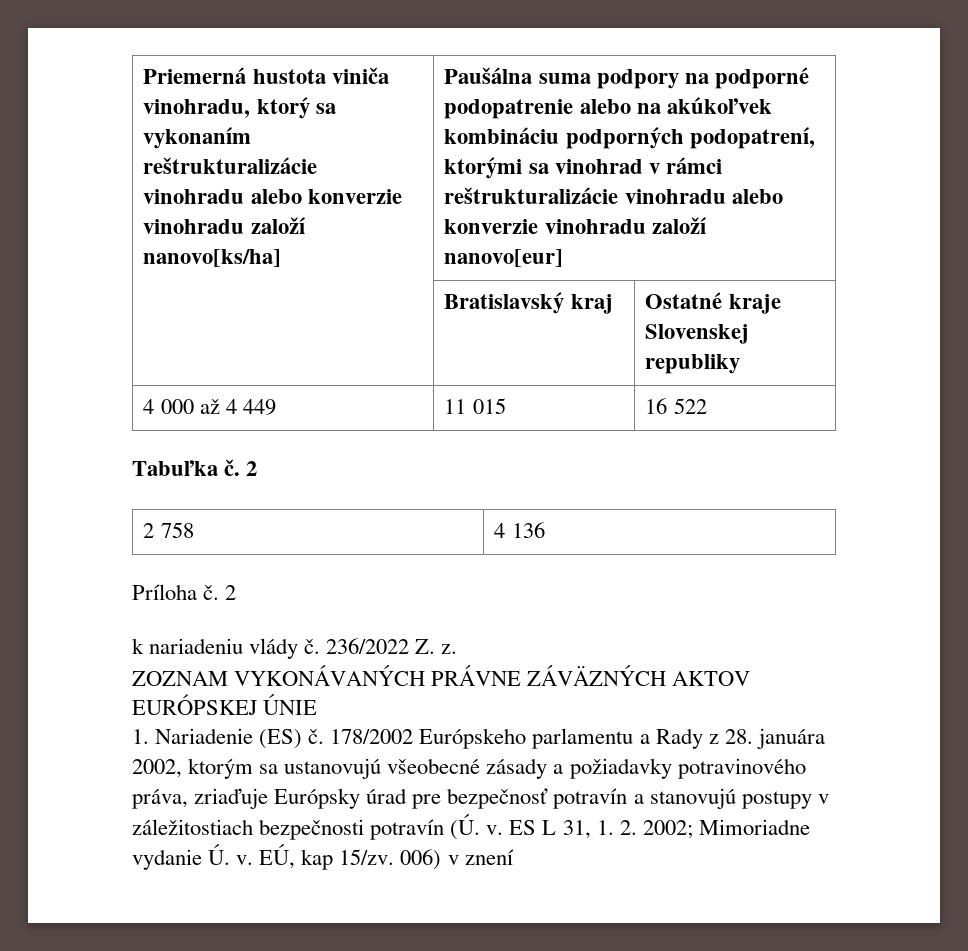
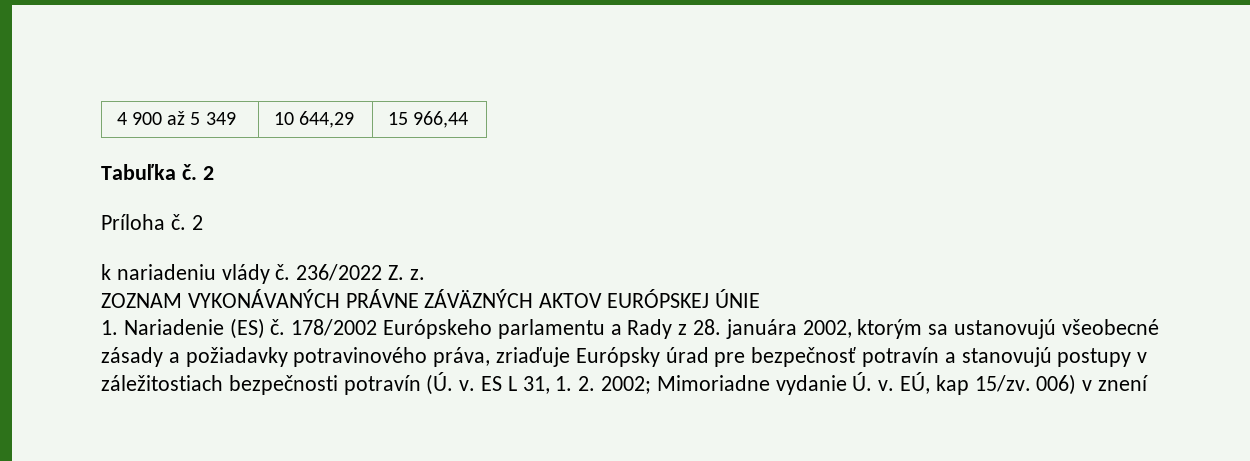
- Priemerná hustota viniča vinohradu, ktorý sa vykonaním reštrukturalizácie vinohradu alebo konverzie vinohradu založí nanovo[ks/ha] | Paušálna suma podpory na podporné podopatrenie alebo na akúkoľvek kombináciu podporných podopatrení, ktorými sa vinohrad v rámci reštrukturalizácie vinohradu alebo konverzie vinohradu založí nanovo[eur]
- | Bratislavský kraj | Ostatné kraje Slovenskej republiky
- 4 000 až 4 449 | 11 015 | 16 522
+ 4 900 až 5 349 | 10 644,29 | 15 966,44
- 2 758 | 4 136

